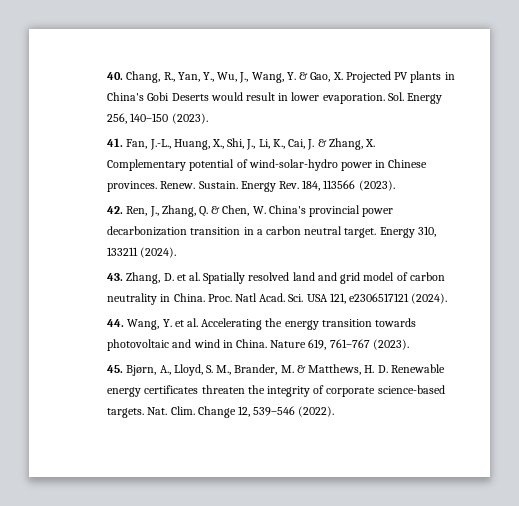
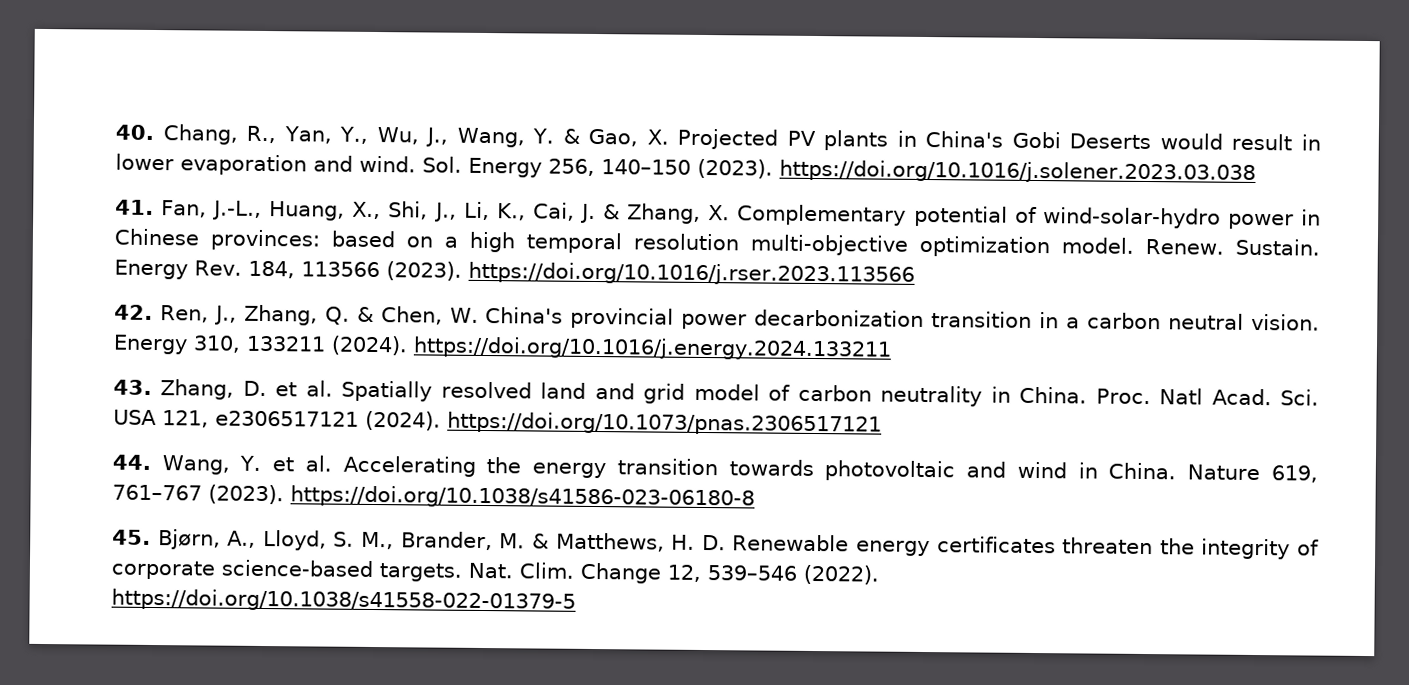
- 40. Chang, R., Yan, Y., Wu, J., Wang, Y. & Gao, X. Projected PV plants in China's Gobi Deserts would result in lower evaporation.
+ 40. Chang, R., Yan, Y., Wu, J., Wang, Y. & Gao, X. Projected PV plants in China's Gobi Deserts would result in lower evaporation and wind.
- Sol. Energy 256, 140–150 (2023).
+ Sol. Energy 256, 140–150 (2023). https://doi.org/10.1016/j.solener.2023.03.038
- 41. Fan, J.-L., Huang, X., Shi, J., Li, K., Cai, J. & Zhang, X. Complementary potential of wind-solar-hydro power in Chinese provinces.
+ 41. Fan, J.-L., Huang, X., Shi, J., Li, K., Cai, J. & Zhang, X. Complementary potential of wind-solar-hydro power in Chinese provinces: based on a high temporal resolution multi-objective optimization model.
- Energy Rev. 184, 113566 (2023).
+ Energy Rev. 184, 113566 (2023). https://doi.org/10.1016/j.rser.2023.113566
- 42. Ren, J., Zhang, Q. & Chen, W. China's provincial power decarbonization transition in a carbon neutral target.
+ 42. Ren, J., Zhang, Q. & Chen, W. China's provincial power decarbonization transition in a carbon neutral vision.
- Energy 310, 133211 (2024).
+ Energy 310, 133211 (2024). https://doi.org/10.1016/j.energy.2024.133211
- Sci. USA 121, e2306517121 (2024).
+ Sci. USA 121, e2306517121 (2024). https://doi.org/10.1073/pnas.2306517121
- Nature 619, 761–767 (2023).
+ Nature 619, 761–767 (2023). https://doi.org/10.1038/s41586-023-06180-8
- Change 12, 539–546 (2022).
+ Change 12, 539–546 (2022). https://doi.org/10.1038/s41558-022-01379-5

